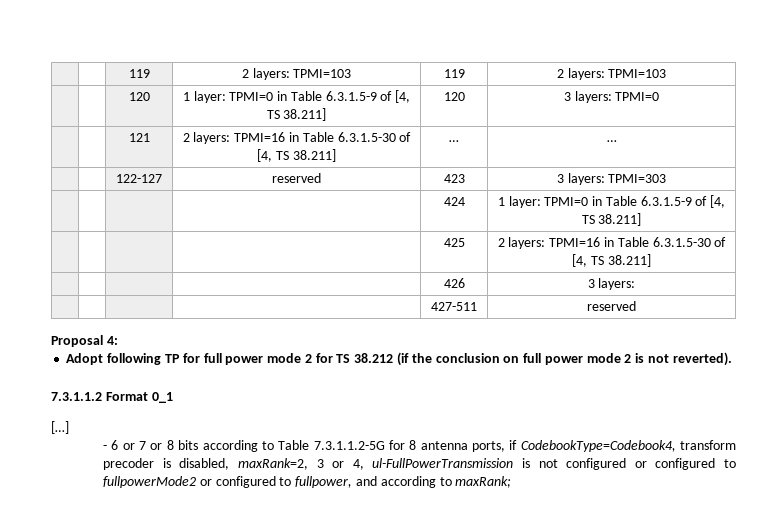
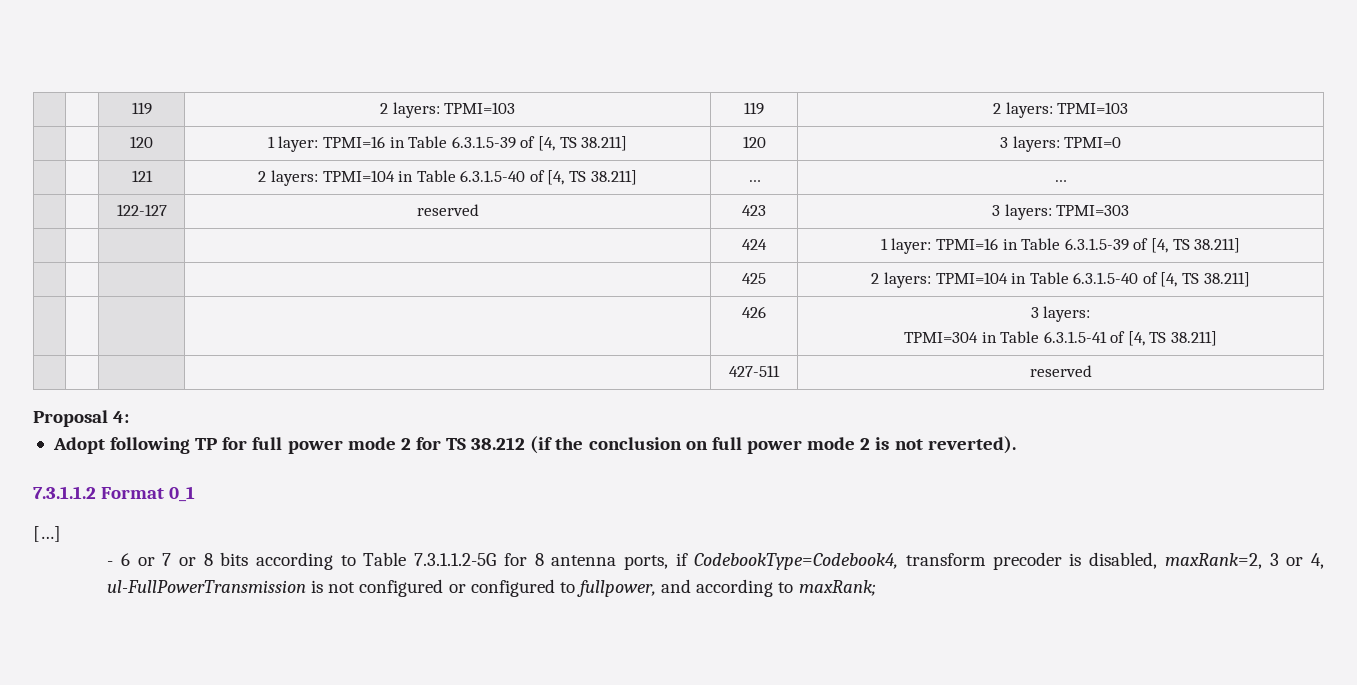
- | | 120 | 1 layer: TPMI=0 in Table 6.3.1.5-9 of [4, TS 38.211] | 120 | 3 layers: TPMI=0
+ | | 120 | 1 layer: TPMI=16 in Table 6.3.1.5-39 of [4, TS 38.211] | 120 | 3 layers: TPMI=0
- | | 121 | 2 layers: TPMI=16 in Table 6.3.1.5-30 of [4, TS 38.211] | … | …
+ | | 121 | 2 layers: TPMI=104 in Table 6.3.1.5-40 of [4, TS 38.211] | … | …
- | | | | 424 | 1 layer: TPMI=0 in Table 6.3.1.5-9 of [4, TS 38.211]
+ | | | | 424 | 1 layer: TPMI=16 in Table 6.3.1.5-39 of [4, TS 38.211]
- | | | | 425 | 2 layers: TPMI=16 in Table 6.3.1.5-30 of [4, TS 38.211]
+ | | | | 425 | 2 layers: TPMI=104 in Table 6.3.1.5-40 of [4, TS 38.211]
  | | | | 426 | 3 layers:
+ TPMI=304 in Table 6.3.1.5-41 of [4, TS 38.211]
- - 6 or 7 or 8 bits according to Table 7.3.1.1.2-5G for 8 antenna ports, if CodebookType=Codebook4, transform precoder is disabled, maxRank=2, 3 or 4, ul-FullPowerTransmission is not configured or configured to fullpowerMode2 or configured to fullpower, and according to maxRank;
+ - 6 or 7 or 8 bits according to Table 7.3.1.1.2-5G for 8 antenna ports, if CodebookType=Codebook4, transform precoder is disabled, maxRank=2, 3 or 4, ul-FullPowerTransmission is not configured or configured to fullpower, and according to maxRank;

